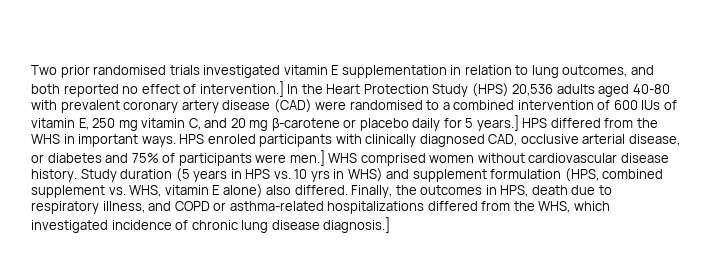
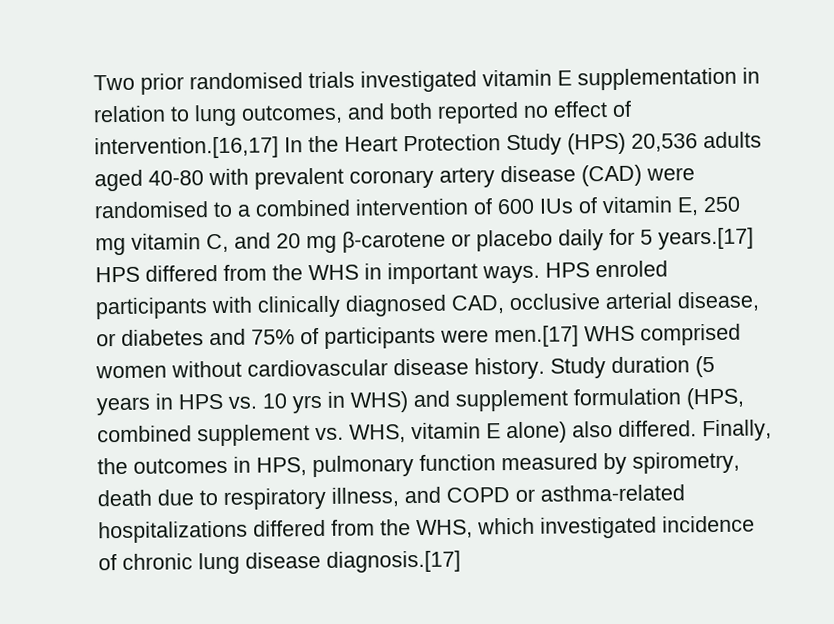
- Two prior randomised trials investigated vitamin E supplementation in relation to lung outcomes, and both reported no effect of intervention.] In the Heart Protection Study (HPS) 20,536 adults aged 40-80 with prevalent coronary artery disease (CAD) were randomised to a combined intervention of 600 IUs of vitamin E, 250 mg vitamin C, and 20 mg β-carotene or placebo daily for 5 years.] HPS differed from the WHS in important ways.
+ Two prior randomised trials investigated vitamin E supplementation in relation to lung outcomes, and both reported no effect of intervention.[16,17] In the Heart Protection Study (HPS) 20,536 adults aged 40-80 with prevalent coronary artery disease (CAD) were randomised to a combined intervention of 600 IUs of vitamin E, 250 mg vitamin C, and 20 mg β-carotene or placebo daily for 5 years.[17] HPS differed from the WHS in important ways.
- HPS enroled participants with clinically diagnosed CAD, occlusive arterial disease, or diabetes and 75% of participants were men.] WHS comprised women without cardiovascular disease history.
+ HPS enroled participants with clinically diagnosed CAD, occlusive arterial disease, or diabetes and 75% of participants were men.[17] WHS comprised women without cardiovascular disease history.
- Finally, the outcomes in HPS, death due to respiratory illness, and COPD or asthma-related hospitalizations differed from the WHS, which investigated incidence of chronic lung disease diagnosis.]
+ Finally, the outcomes in HPS, pulmonary function measured by spirometry, death due to respiratory illness, and COPD or asthma-related hospitalizations differed from the WHS, which investigated incidence of chronic lung disease diagnosis.[17]

